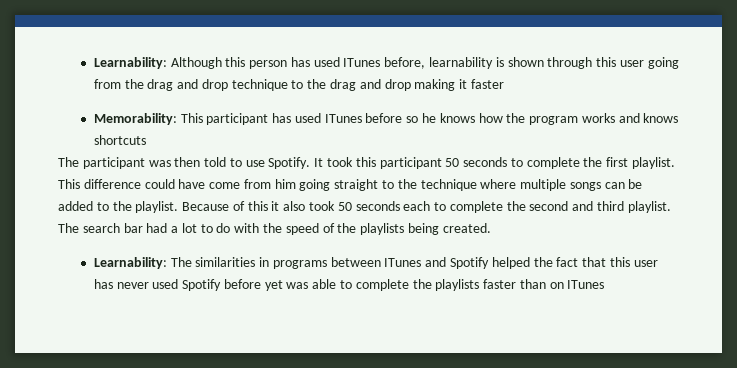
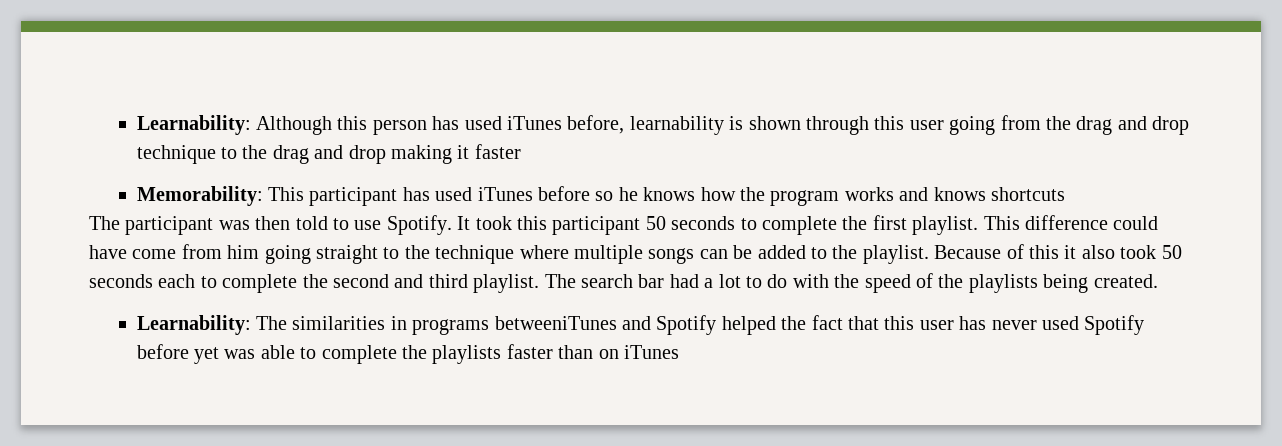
- Learnability: Although this person has used ITunes before, learnability is shown through this user going from the drag and drop technique to the drag and drop making it faster
+ Learnability: Although this person has used iTunes before, learnability is shown through this user going from the drag and drop technique to the drag and drop making it faster
- Memorability: This participant has used ITunes before so he knows how the program works and knows shortcuts
+ Memorability: This participant has used iTunes before so he knows how the program works and knows shortcuts
- Learnability: The similarities in programs between ITunes and Spotify helped the fact that this user has never used Spotify before yet was able to complete the playlists faster than on ITunes
+ Learnability: The similarities in programs betweeniTunes and Spotify helped the fact that this user has never used Spotify before yet was able to complete the playlists faster than on iTunes

